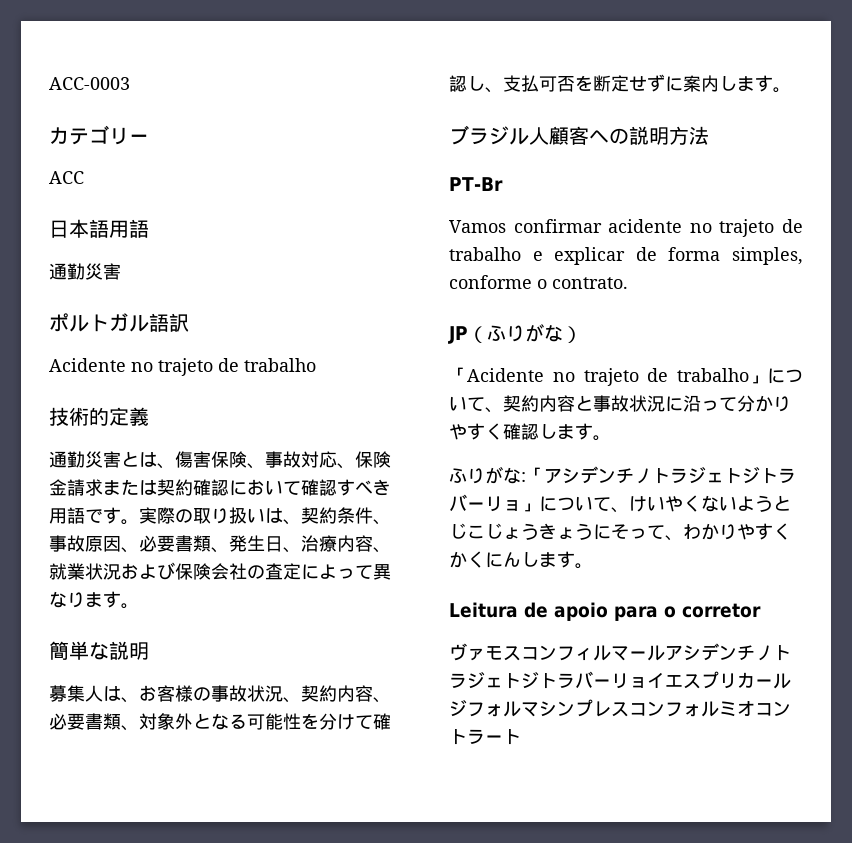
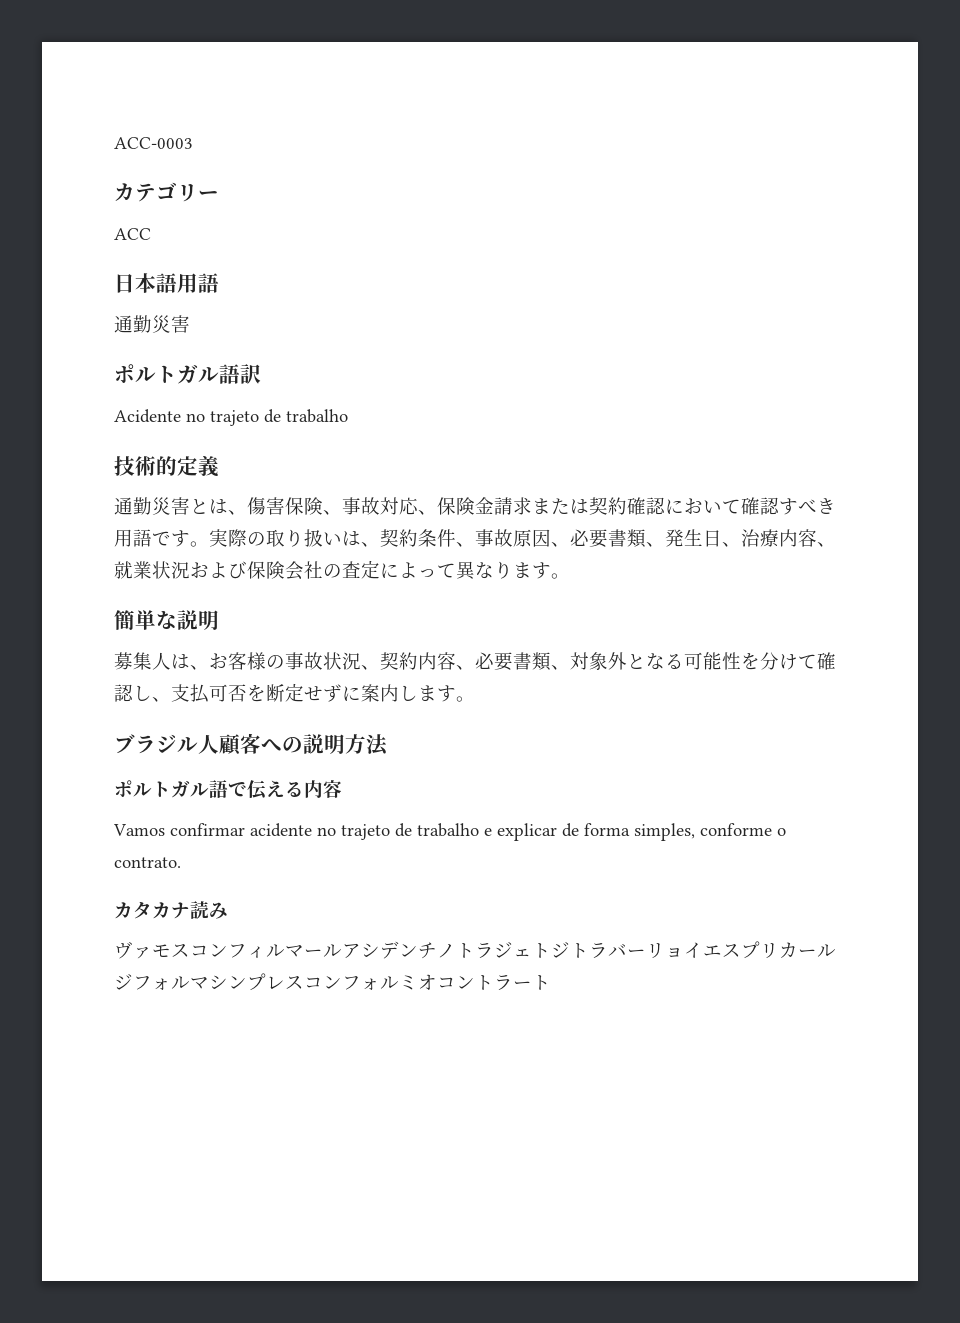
- PT-Br
+ ポルトガル語で伝える内容
- JP（ふりがな）
- 「Acidente no trajeto de trabalho」について、契約内容と事故状況に沿って分かりやすく確認します。
- ふりがな:「アシデンチノトラジェトジトラバーリョ」について、けいやくないようとじこじょうきょうにそって、わかりやすくかくにんします。
- Leitura de apoio para o corretor
+ カタカナ読み

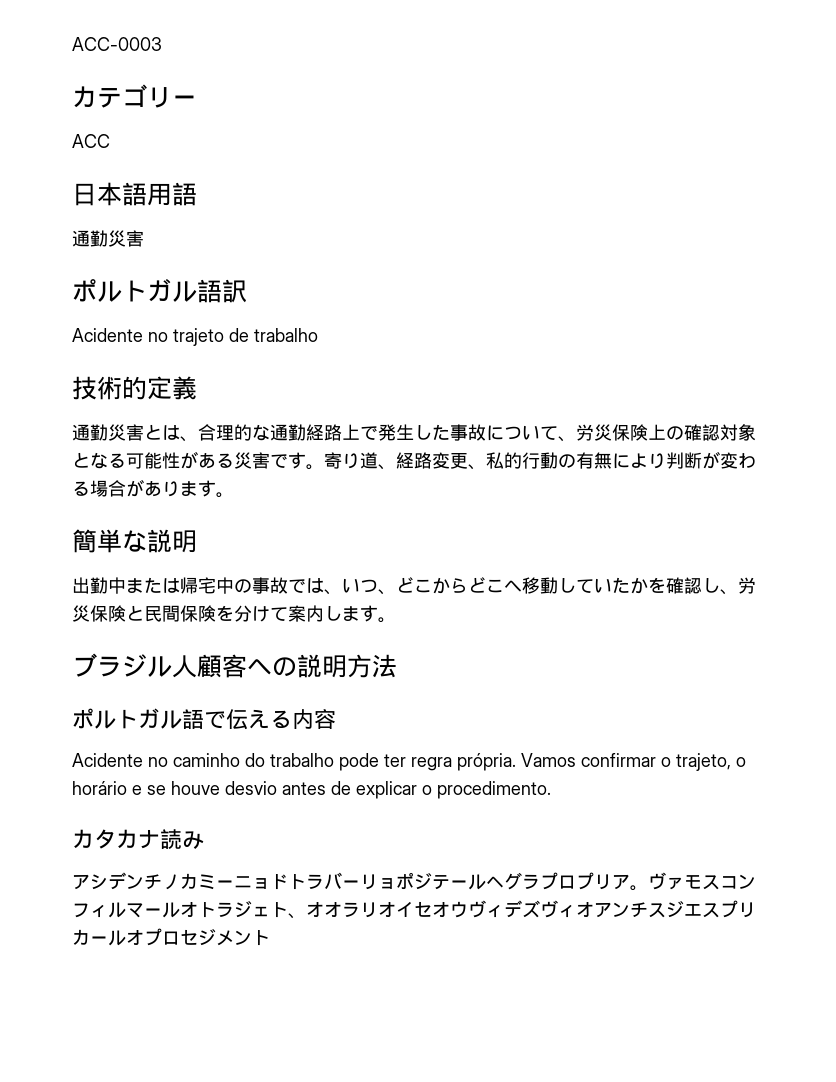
- 通勤災害とは、傷害保険、事故対応、保険金請求または契約確認において確認すべき用語です。実際の取り扱いは、契約条件、事故原因、必要書類、発生日、治療内容、就業状況および保険会社の査定によって異なります。
+ 通勤災害とは、合理的な通勤経路上で発生した事故について、労災保険上の確認対象となる可能性がある災害です。寄り道、経路変更、私的行動の有無により判断が変わる場合があります。
- 募集人は、お客様の事故状況、契約内容、必要書類、対象外となる可能性を分けて確認し、支払可否を断定せずに案内します。
+ 出勤中または帰宅中の事故では、いつ、どこからどこへ移動していたかを確認し、労災保険と民間保険を分けて案内します。
- Vamos confirmar acidente no trajeto de trabalho e explicar de forma simples, conforme o contrato.
+ Acidente no caminho do trabalho pode ter regra própria. Vamos confirmar o trajeto, o horário e se houve desvio antes de explicar o procedimento.
  カタカナ読み
- ヴァモスコンフィルマールアシデンチノトラジェトジトラバーリョイエスプリカールジフォルマシンプレスコンフォルミオコントラート
+ アシデンチノカミーニョドトラバーリョポジテールヘグラプロプリア。ヴァモスコンフィルマールオトラジェト、オオラリオイセオウヴィデズヴィオアンチスジエスプリカールオプロセジメント

